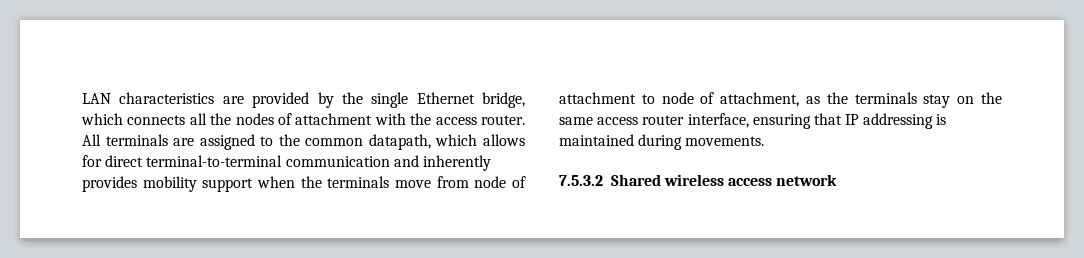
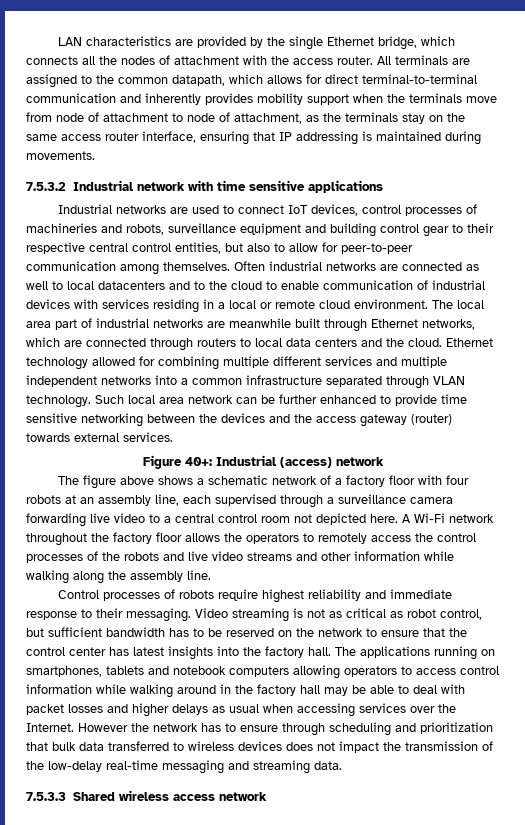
- 7.5.3.2 Shared wireless access network
+ 7.5.3.2 Industrial network with time sensitive applications
+ Industrial networks are used to connect IoT devices, control processes of machineries and robots, surveillance equipment and building control gear to their respective central control entities, but also to allow for peer-to-peer communication among themselves. Often industrial networks are connected as well to local datacenters and to the cloud to enable communication of industrial devices with services residing in a local or remote cloud environment. The local area part of industrial networks are meanwhile built through Ethernet networks, which are connected through routers to local data centers and the cloud. Ethernet technology allowed for combining multiple different services and multiple independent networks into a common infrastructure separated through VLAN technology. Such local area network can be further enhanced to provide time sensitive networking between the devices and the access gateway (router) towards external services.
+ Figure 40+: Industrial (access) network
+ The figure above shows a schematic network of a factory floor with four robots at an assembly line, each supervised through a surveillance camera forwarding live video to a central control room not depicted here. A Wi-Fi network throughout the factory floor allows the operators to remotely access the control processes of the robots and live video streams and other information while walking along the assembly line.
+ Control processes of robots require highest reliability and immediate response to their messaging. Video streaming is not as critical as robot control, but sufficient bandwidth has to be reserved on the network to ensure that the control center has latest insights into the factory hall. The applications running on smartphones, tablets and notebook computers allowing operators to access control information while walking around in the factory hall may be able to deal with packet losses and higher delays as usual when accessing services over the Internet. However the network has to ensure through scheduling and prioritization that bulk data transferred to wireless devices does not impact the transmission of the low-delay real-time messaging and streaming data.
+ 7.5.3.3 Shared wireless access network

